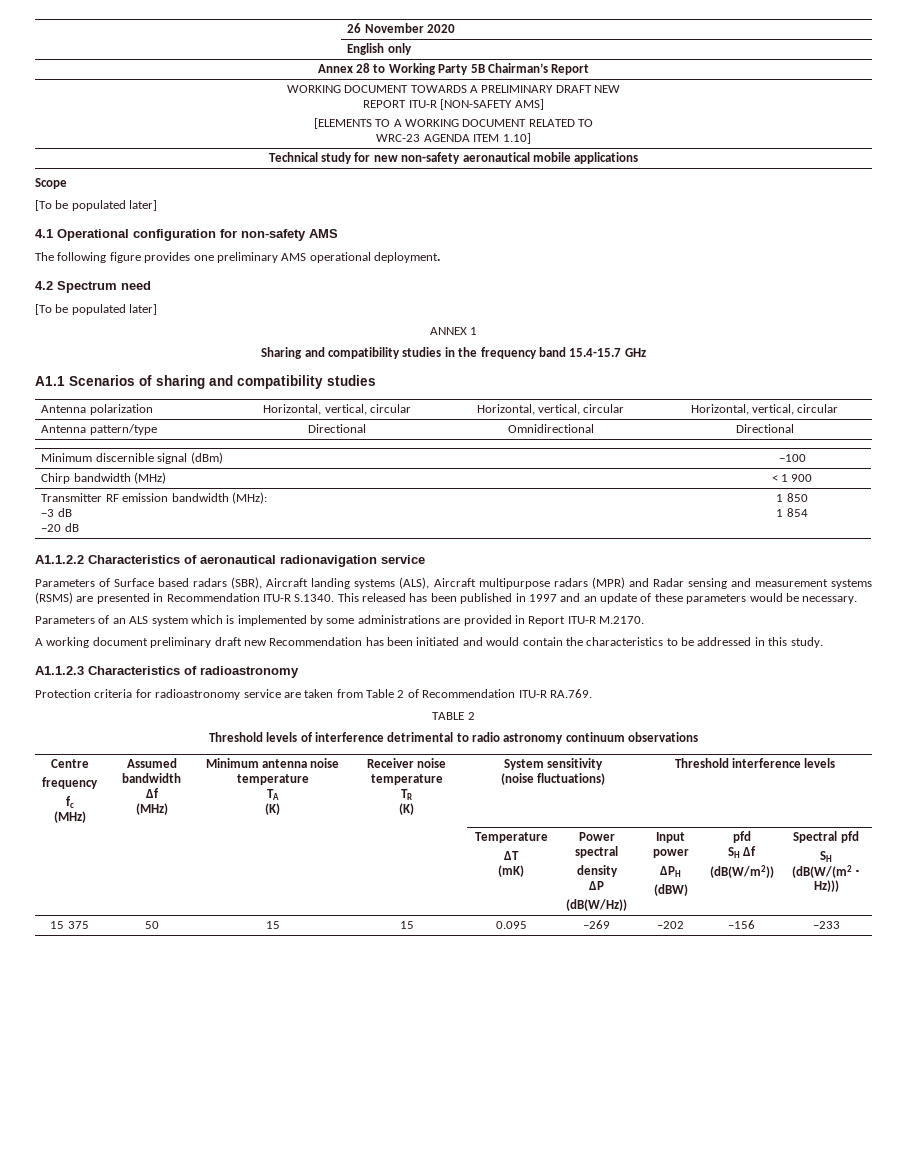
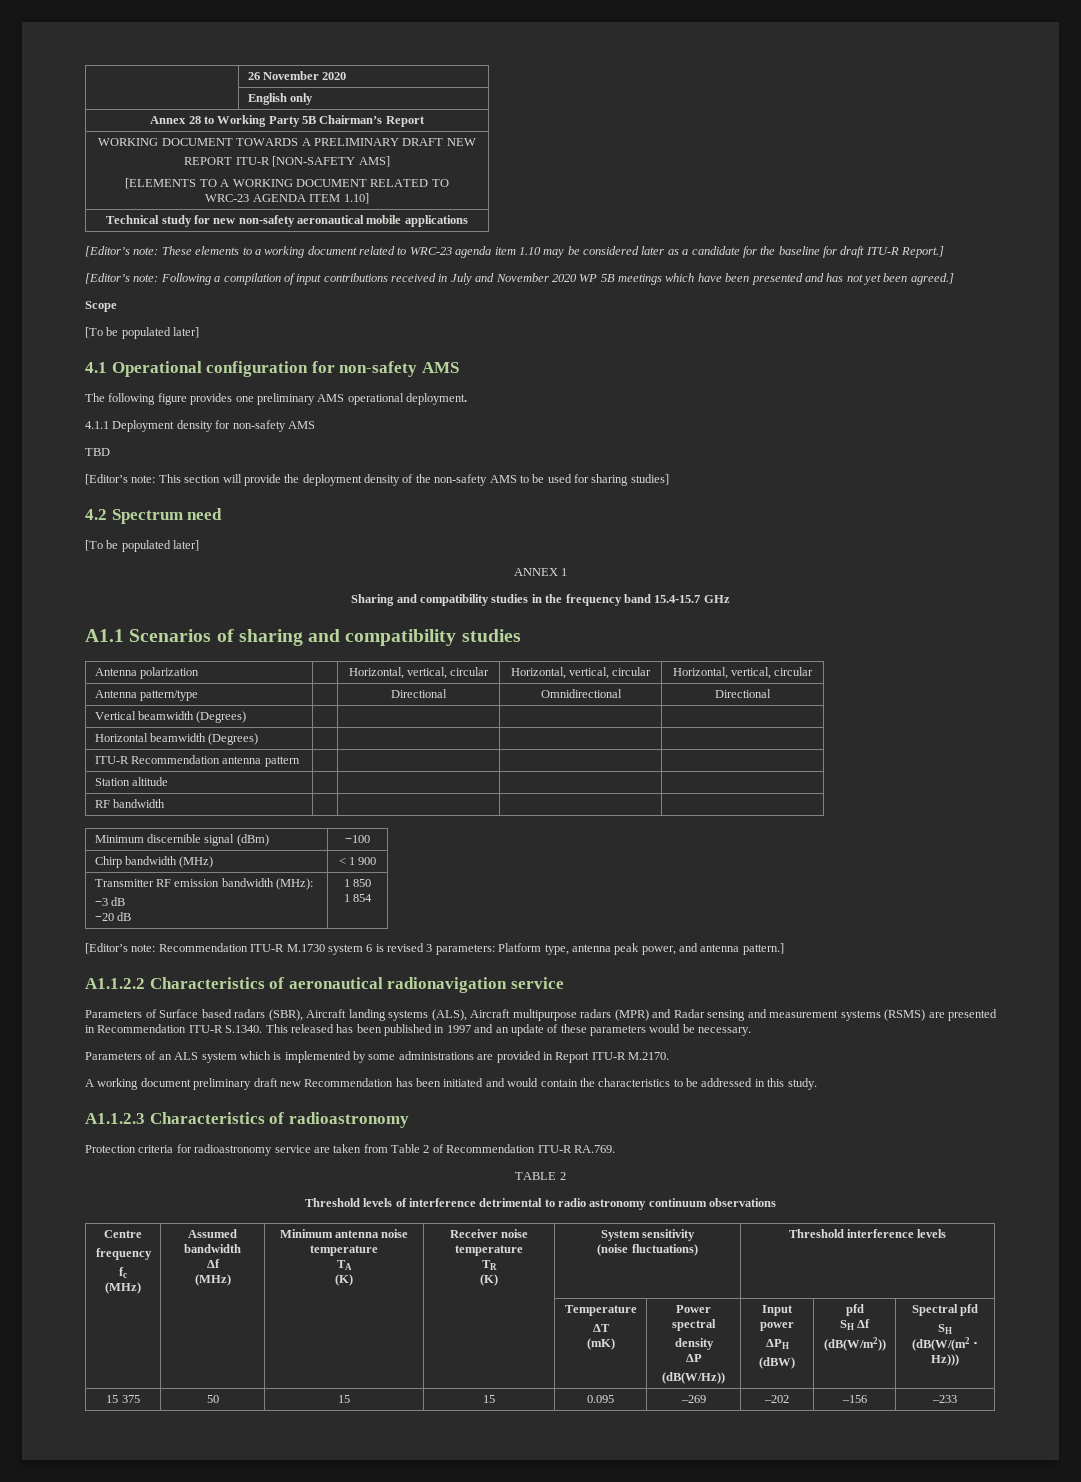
+ [Editor’s note: These elements to a working document related to WRC-23 agenda item 1.10 may be considered later as a candidate for the baseline for draft ITU-R Report.]
+ [Editor’s note: Following a compilation of input contributions received in July and November 2020 WP 5B meetings which have been presented and has not yet been agreed.]
+ 4.1.1 Deployment density for non-safety AMS
+ TBD
+ [Editor’s note: This section will provide the deployment density of the non-safety AMS to be used for sharing studies]
+ Vertical beamwidth (Degrees) | | | |
+ Horizontal beamwidth (Degrees) | | | |
+ ITU-R Recommendation antenna pattern | | | |
+ Station altitude | | | |
+ RF bandwidth | | | |
+ [Editor’s note: Recommendation ITU-R M.1730 system 6 is revised 3 parameters: Platform type, antenna peak power, and antenna pattern.]

